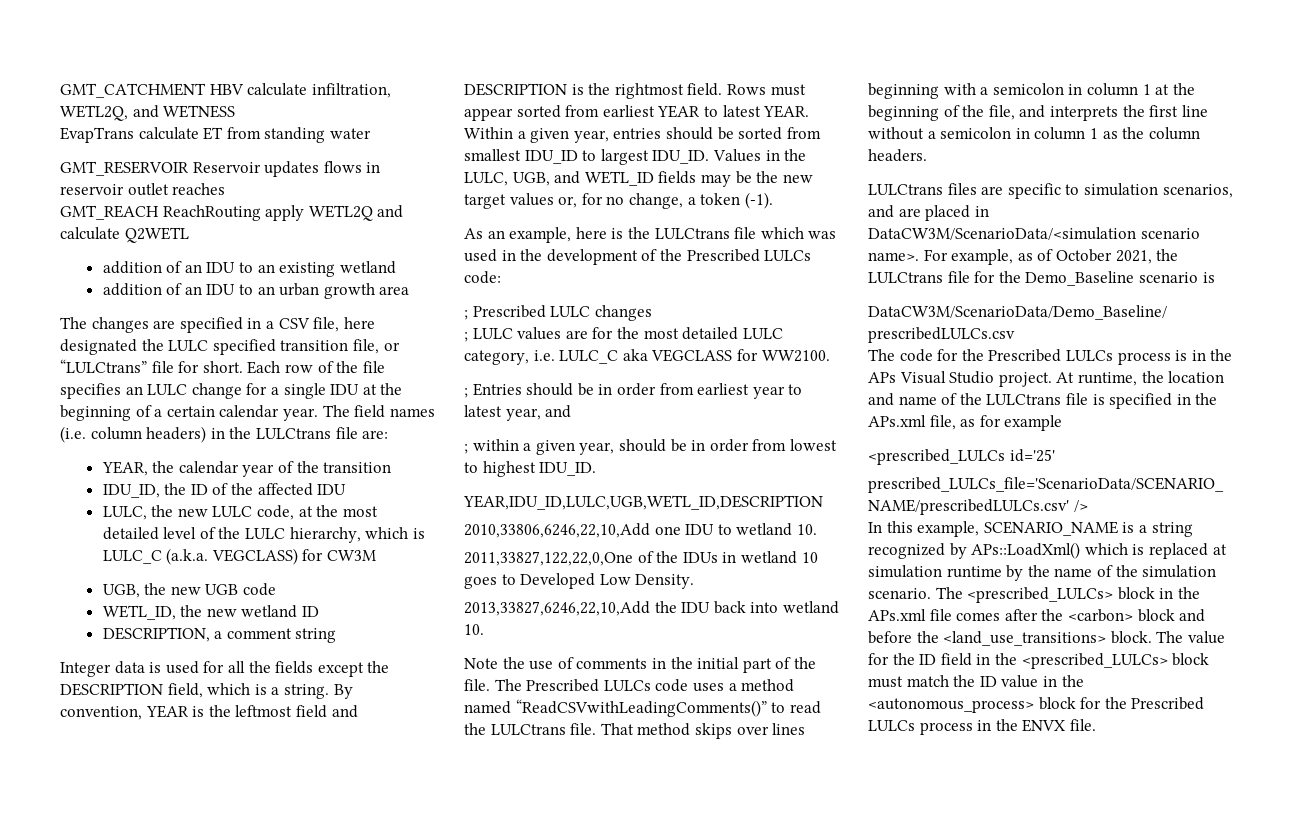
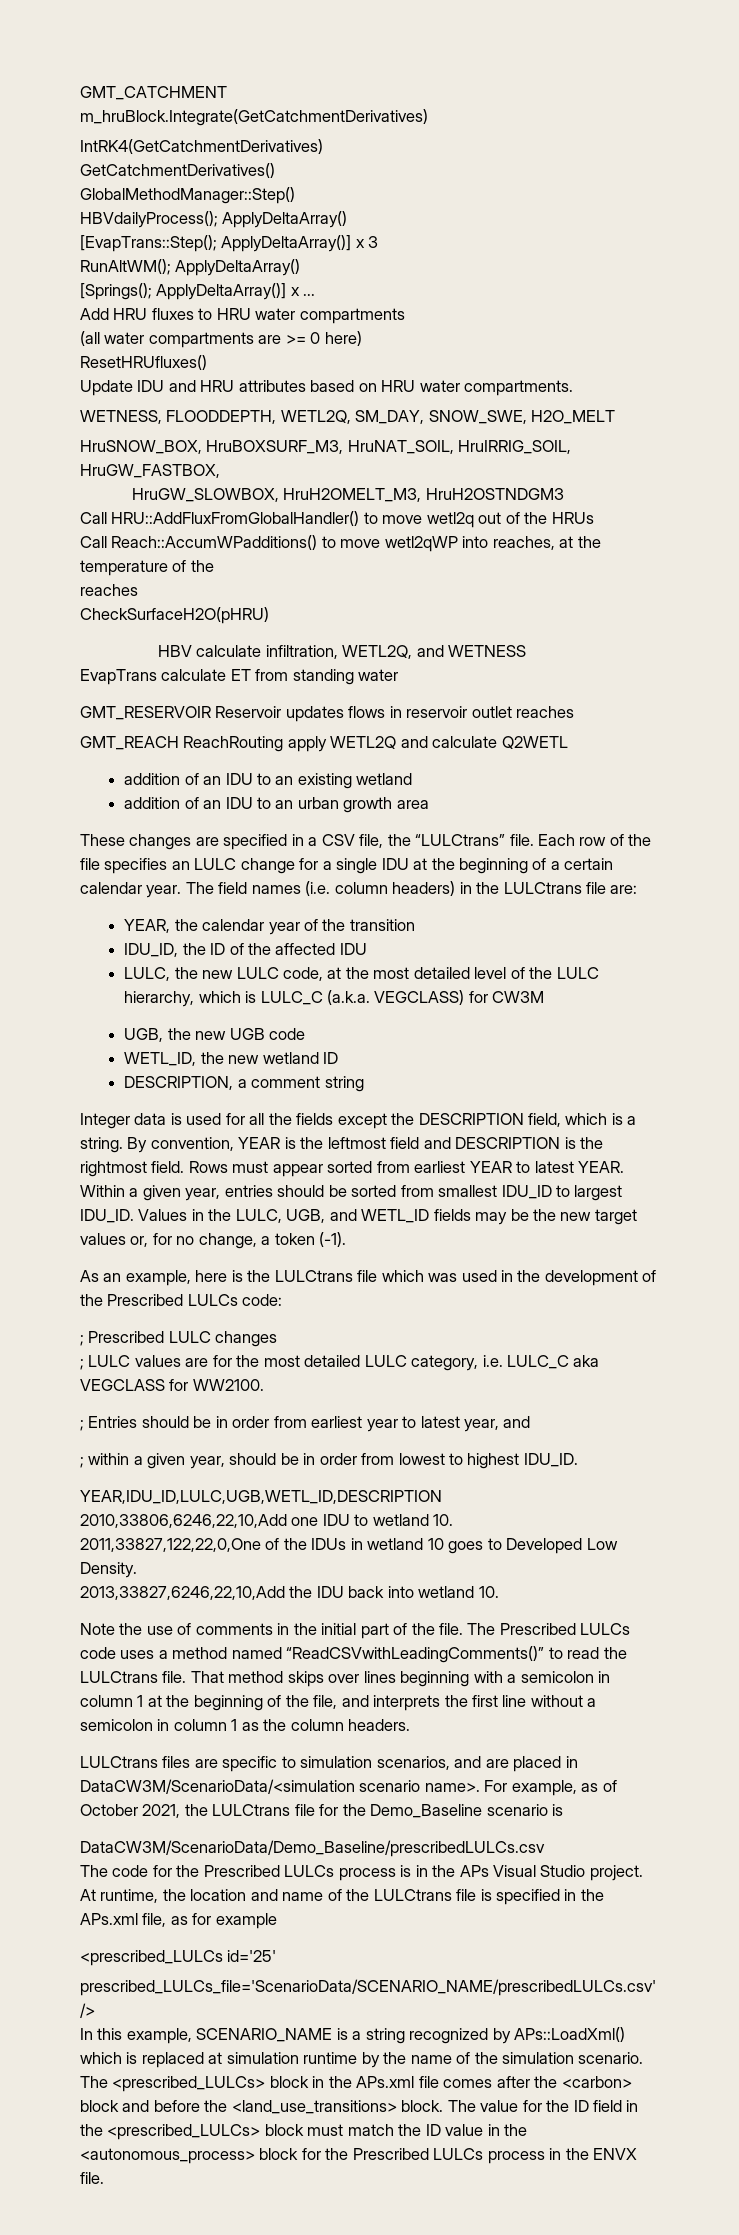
- GMT_CATCHMENT HBV calculate infiltration, WETL2Q, and WETNESS
+ GMT_CATCHMENT
+ m_hruBlock.Integrate(GetCatchmentDerivatives)
+ IntRK4(GetCatchmentDerivatives)
+ GetCatchmentDerivatives()
+ GlobalMethodManager::Step()
+ HBVdailyProcess(); ApplyDeltaArray()
+ [EvapTrans::Step(); ApplyDeltaArray()] x 3
+ RunAltWM(); ApplyDeltaArray()
+ [Springs(); ApplyDeltaArray()] x ...
+ Add HRU fluxes to HRU water compartments
+ (all water compartments are >= 0 here)
+ ResetHRUfluxes()
+ Update IDU and HRU attributes based on HRU water compartments.
+ WETNESS, FLOODDEPTH, WETL2Q, SM_DAY, SNOW_SWE, H2O_MELT
+ HruSNOW_BOX, HruBOXSURF_M3, HruNAT_SOIL, HruIRRIG_SOIL, HruGW_FASTBOX,
+ HruGW_SLOWBOX, HruH2OMELT_M3, HruH2OSTNDGM3
+ Call HRU::AddFluxFromGlobalHandler() to move wetl2q out of the HRUs
+ Call Reach::AccumWPadditions() to move wetl2qWP into reaches, at the temperature of the
+ reaches
+ CheckSurfaceH2O(pHRU)
+ HBV calculate infiltration, WETL2Q, and WETNESS
- The changes are specified in a CSV file, here designated the LULC specified transition file, or “LULCtrans” file for short.
+ These changes are specified in a CSV file, the “LULCtrans” file.

